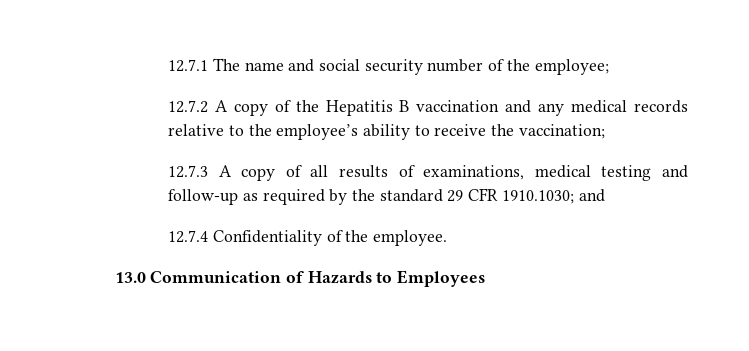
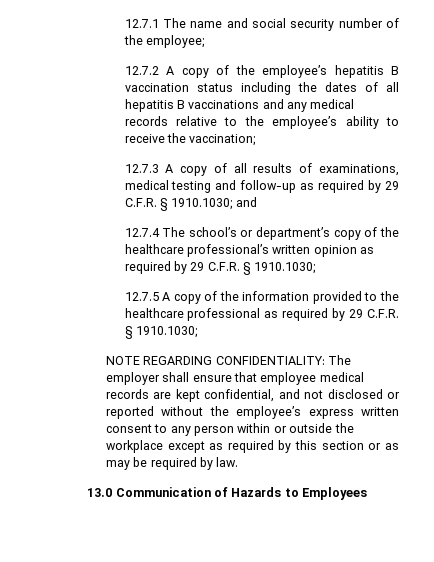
- 12.7.2 A copy of the Hepatitis B vaccination and any medical records relative to the employee’s ability to receive the vaccination;
+ 12.7.2 A copy of the employee’s hepatitis B vaccination status including the dates of all hepatitis B vaccinations and any medical records relative to the employee’s ability to receive the vaccination;
- 12.7.3 A copy of all results of examinations, medical testing and follow-up as required by the standard 29 CFR 1910.1030; and
+ 12.7.3 A copy of all results of examinations, medical testing and follow-up as required by 29 C.F.R. § 1910.1030; and
- 12.7.4 Confidentiality of the employee.
+ 12.7.4 The school’s or department’s copy of the healthcare professional’s written opinion as required by 29 C.F.R. § 1910.1030;
+ 12.7.5 A copy of the information provided to the healthcare professional as required by 29 C.F.R. § 1910.1030;
+ NOTE REGARDING CONFIDENTIALITY: The employer shall ensure that employee medical records are kept confidential, and not disclosed or reported without the employee’s express written consent to any person within or outside the workplace except as required by this section or as may be required by law.

